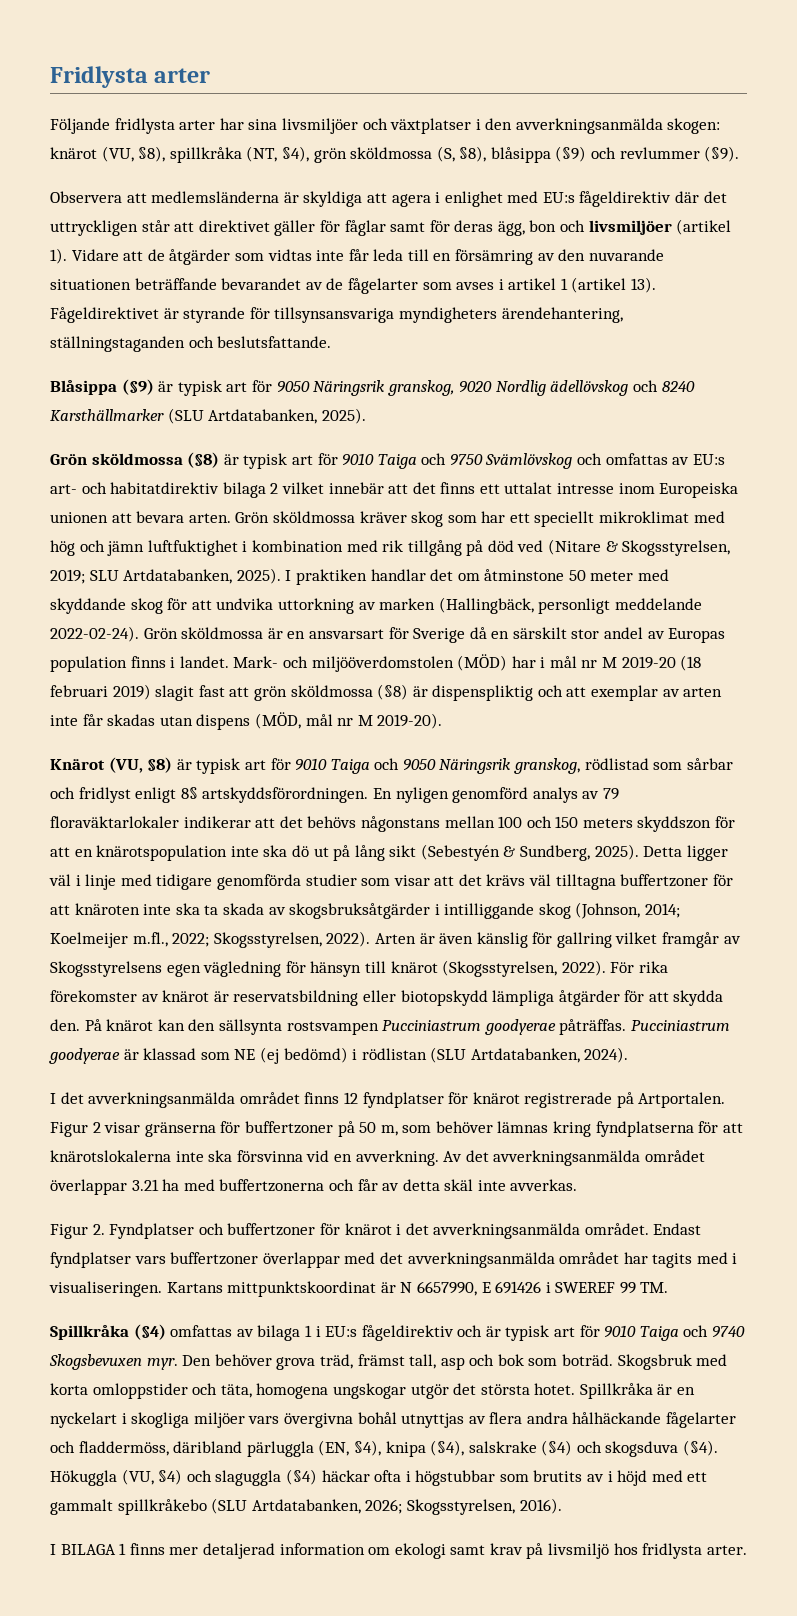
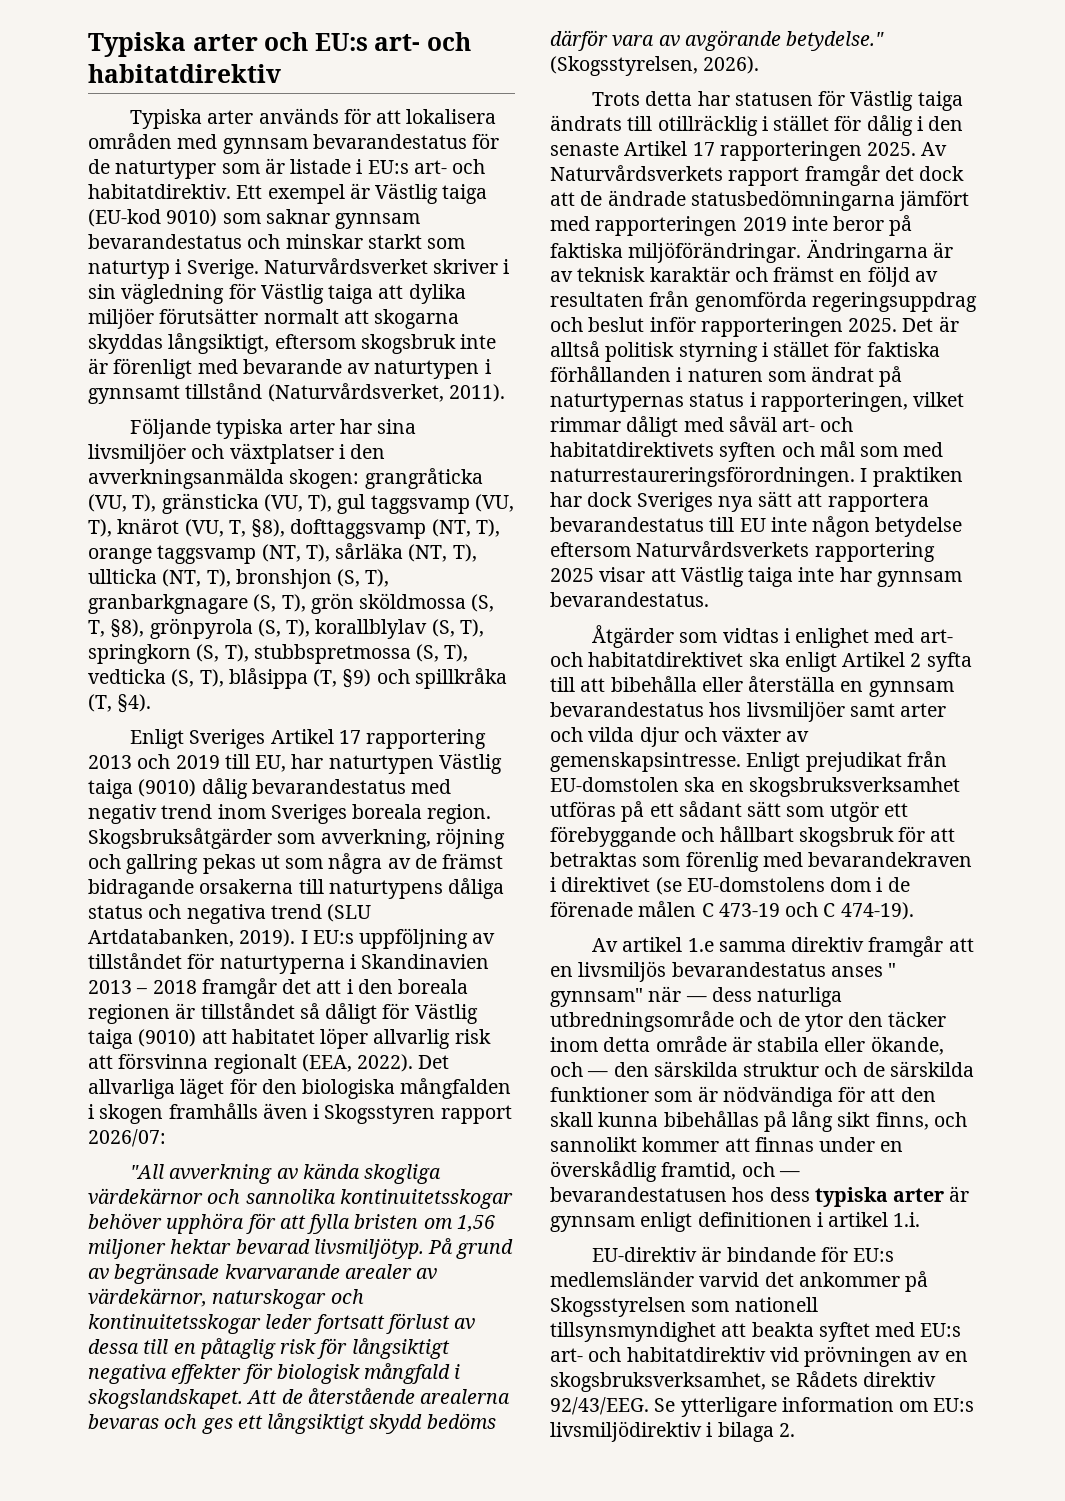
- Fridlysta arter
+ Typiska arter och EU:s art- och habitatdirektiv
+ Typiska arter används för att lokalisera områden med gynnsam bevarandestatus för de naturtyper som är listade i EU:s art- och habitatdirektiv. Ett exempel är Västlig taiga (EU-kod 9010) som saknar gynnsam bevarandestatus och minskar starkt som naturtyp i Sverige. Naturvårdsverket skriver i sin vägledning för Västlig taiga att dylika miljöer förutsätter normalt att skogarna skyddas långsiktigt, eftersom skogsbruk inte är förenligt med bevarande av naturtypen i gynnsamt tillstånd (Naturvårdsverket, 2011).
- Följande fridlysta arter har sina livsmiljöer och växtplatser i den avverkningsanmälda skogen: knärot (VU, §8), spillkråka (NT, §4), grön sköldmossa (S, §8), blåsippa (§9) och revlummer (§9).
- Observera att medlemsländerna är skyldiga att agera i enlighet med EU:s fågeldirektiv där det uttryckligen står att direktivet gäller för fåglar samt för deras ägg, bon och livsmiljöer (artikel 1). Vidare att de åtgärder som vidtas inte får leda till en försämring av den nuvarande situationen beträffande bevarandet av de fågelarter som avses i artikel 1 (artikel 13). Fågeldirektivet är styrande för tillsynsansvariga myndigheters ärendehantering, ställningstaganden och beslutsfattande.
- Blåsippa (§9) är typisk art för 9050 Näringsrik granskog, 9020 Nordlig ädellövskog och 8240 Karsthällmarker (SLU Artdatabanken, 2025).
- Grön sköldmossa (§8) är typisk art för 9010 Taiga och 9750 Svämlövskog och omfattas av EU:s art- och habitatdirektiv bilaga 2 vilket innebär att det finns ett uttalat intresse inom Europeiska unionen att bevara arten. Grön sköldmossa kräver skog som har ett speciellt mikroklimat med hög och jämn luftfuktighet i kombination med rik tillgång på död ved (Nitare & Skogsstyrelsen, 2019; SLU Artdatabanken, 2025). I praktiken handlar det om åtminstone 50 meter med skyddande skog för att undvika uttorkning av marken (Hallingbäck, personligt meddelande 2022-02-24). Grön sköldmossa är en ansvarsart för Sverige då en särskilt stor andel av Europas population finns i landet. Mark- och miljööverdomstolen (MÖD) har i mål nr M 2019-20 (18 februari 2019) slagit fast att grön sköldmossa (§8) är dispenspliktig och att exemplar av arten inte får skadas utan dispens (MÖD, mål nr M 2019-20).
- Knärot (VU, §8) är typisk art för 9010 Taiga och 9050 Näringsrik granskog, rödlistad som sårbar och fridlyst enligt 8§ artskyddsförordningen. En nyligen genomförd analys av 79 floraväktarlokaler indikerar att det behövs någonstans mellan 100 och 150 meters skyddszon för att en knärotspopulation inte ska dö ut på lång sikt (Sebestyén & Sundberg, 2025). Detta ligger väl i linje med tidigare genomförda studier som visar att det krävs väl tilltagna buffertzoner för att knäroten inte ska ta skada av skogsbruksåtgärder i intilliggande skog (Johnson, 2014; Koelmeijer m.fl., 2022; Skogsstyrelsen, 2022). Arten är även känslig för gallring vilket framgår av Skogsstyrelsens egen vägledning för hänsyn till knärot (Skogsstyrelsen, 2022). För rika förekomster av knärot är reservatsbildning eller biotopskydd lämpliga åtgärder för att skydda den. På knärot kan den sällsynta rostsvampen Pucciniastrum goodyerae påträffas. Pucciniastrum goodyerae är klassad som NE (ej bedömd) i rödlistan (SLU Artdatabanken, 2024).
- I det avverkningsanmälda området finns 12 fyndplatser för knärot registrerade på Artportalen. Figur 2 visar gränserna för buffertzoner på 50 m, som behöver lämnas kring fyndplatserna för att knärotslokalerna inte ska försvinna vid en avverkning. Av det avverkningsanmälda området överlappar 3.21 ha med buffertzonerna och får av detta skäl inte avverkas.
- Figur 2. Fyndplatser och buffertzoner för knärot i det avverkningsanmälda området. Endast fyndplatser vars buffertzoner överlappar med det avverkningsanmälda området har tagits med i visualiseringen. Kartans mittpunktskoordinat är N 6657990, E 691426 i SWEREF 99 TM.
- Spillkråka (§4) omfattas av bilaga 1 i EU:s fågeldirektiv och är typisk art för 9010 Taiga och 9740 Skogsbevuxen myr. Den behöver grova träd, främst tall, asp och bok som boträd. Skogsbruk med korta omloppstider och täta, homogena ungskogar utgör det största hotet. Spillkråka är en nyckelart i skogliga miljöer vars övergivna bohål utnyttjas av flera andra hålhäckande fågelarter och fladdermöss, däribland pärluggla (EN, §4), knipa (§4), salskrake (§4) och skogsduva (§4). Hökuggla (VU, §4) och slaguggla (§4) häckar ofta i högstubbar som brutits av i höjd med ett gammalt spillkråkebo (SLU Artdatabanken, 2026; Skogsstyrelsen, 2016).
- I BILAGA 1 finns mer detaljerad information om ekologi samt krav på livsmiljö hos fridlysta arter.
+ Följande typiska arter har sina livsmiljöer och växtplatser i den avverkningsanmälda skogen: grangråticka (VU, T), gränsticka (VU, T), gul taggsvamp (VU, T), knärot (VU, T, §8), dofttaggsvamp (NT, T), orange taggsvamp (NT, T), sårläka (NT, T), ullticka (NT, T), bronshjon (S, T), granbarkgnagare (S, T), grön sköldmossa (S, T, §8), grönpyrola (S, T), korallblylav (S, T), springkorn (S, T), stubbspretmossa (S, T), vedticka (S, T), blåsippa (T, §9) och spillkråka (T, §4).
+ Enligt Sveriges Artikel 17 rapportering 2013 och 2019 till EU, har naturtypen Västlig taiga (9010) dålig bevarandestatus med negativ trend inom Sveriges boreala region. Skogsbruksåtgärder som avverkning, röjning och gallring pekas ut som några av de främst bidragande orsakerna till naturtypens dåliga status och negativa trend (SLU Artdatabanken, 2019). I EU:s uppföljning av tillståndet för naturtyperna i Skandinavien 2013 – 2018 framgår det att i den boreala regionen är tillståndet så dåligt för Västlig taiga (9010) att habitatet löper allvarlig risk att försvinna regionalt (EEA, 2022). Det allvarliga läget för den biologiska mångfalden i skogen framhålls även i Skogsstyren rapport 2026/07:
+ "All avverkning av kända skogliga värdekärnor och sannolika kontinuitetsskogar behöver upphöra för att fylla bristen om 1,56 miljoner hektar bevarad livsmiljötyp. På grund av begränsade kvarvarande arealer av värdekärnor, naturskogar och kontinuitetsskogar leder fortsatt förlust av dessa till en påtaglig risk för långsiktigt negativa effekter för biologisk mångfald i skogslandskapet. Att de återstående arealerna bevaras och ges ett långsiktigt skydd bedöms därför vara av avgörande betydelse." (Skogsstyrelsen, 2026).
+ Trots detta har statusen för Västlig taiga ändrats till otillräcklig i stället för dålig i den senaste Artikel 17 rapporteringen 2025. Av Naturvårdsverkets rapport framgår det dock att de ändrade statusbedömningarna jämfört med rapporteringen 2019 inte beror på faktiska miljöförändringar. Ändringarna är av teknisk karaktär och främst en följd av resultaten från genomförda regeringsuppdrag och beslut inför rapporteringen 2025. Det är alltså politisk styrning i stället för faktiska förhållanden i naturen som ändrat på naturtypernas status i rapporteringen, vilket rimmar dåligt med såväl art- och habitatdirektivets syften och mål som med naturrestaureringsförordningen. I praktiken har dock Sveriges nya sätt att rapportera bevarandestatus till EU inte någon betydelse eftersom Naturvårdsverkets rapportering 2025 visar att Västlig taiga inte har gynnsam bevarandestatus.
+ Åtgärder som vidtas i enlighet med art- och habitatdirektivet ska enligt Artikel 2 syfta till att bibehålla eller återställa en gynnsam bevarandestatus hos livsmiljöer samt arter och vilda djur och växter av gemenskapsintresse. Enligt prejudikat från EU-domstolen ska en skogsbruksverksamhet utföras på ett sådant sätt som utgör ett förebyggande och hållbart skogsbruk för att betraktas som förenlig med bevarandekraven i direktivet (se EU-domstolens dom i de förenade målen C 473-19 och C 474-19).
+ Av artikel 1.e samma direktiv framgår att en livsmiljös bevarandestatus anses " gynnsam" när — dess naturliga utbredningsområde och de ytor den täcker inom detta område är stabila eller ökande, och — den särskilda struktur och de särskilda funktioner som är nödvändiga för att den skall kunna bibehållas på lång sikt finns, och sannolikt kommer att finnas under en överskådlig framtid, och — bevarandestatusen hos dess typiska arter är gynnsam enligt definitionen i artikel 1.i.
+ EU-direktiv är bindande för EU:s medlemsländer varvid det ankommer på Skogsstyrelsen som nationell tillsynsmyndighet att beakta syftet med EU:s art- och habitatdirektiv vid prövningen av en skogsbruksverksamhet, se Rådets direktiv 92/43/EEG. Se ytterligare information om EU:s livsmiljödirektiv i bilaga 2.

